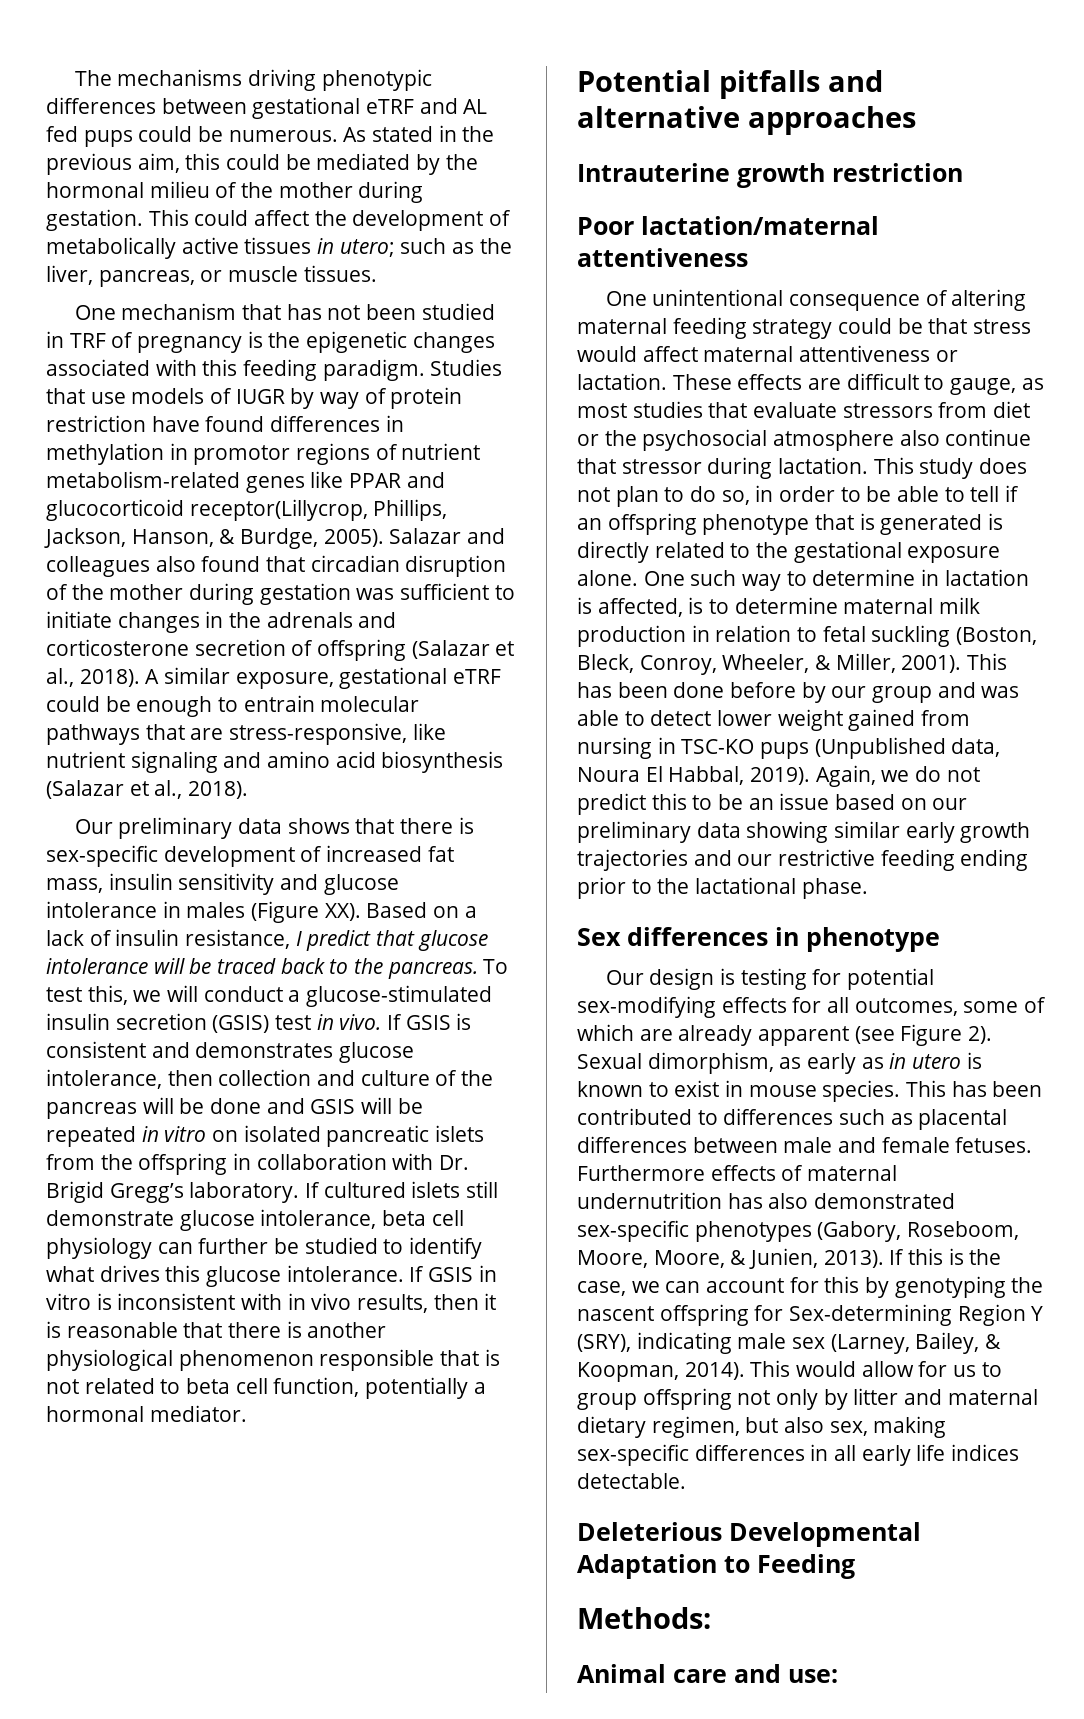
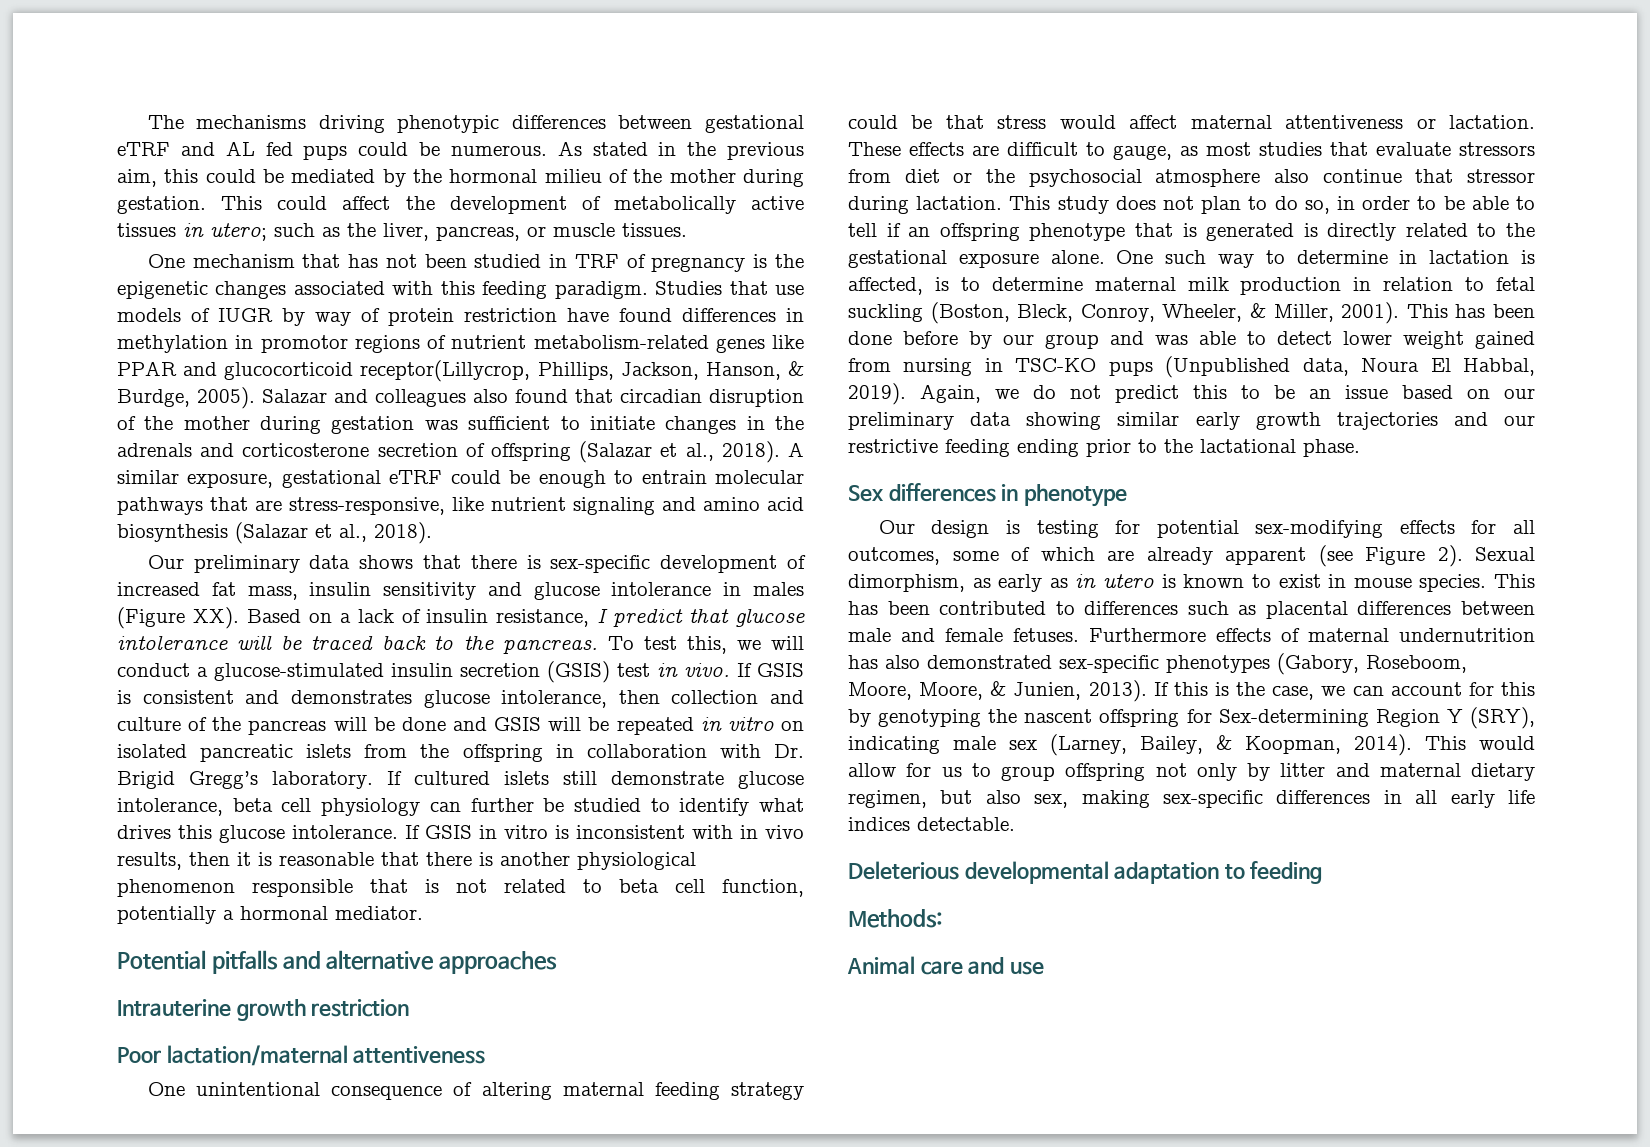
- Deleterious Developmental Adaptation to Feeding
+ Deleterious developmental adaptation to feeding
- Animal care and use:
+ Animal care and use

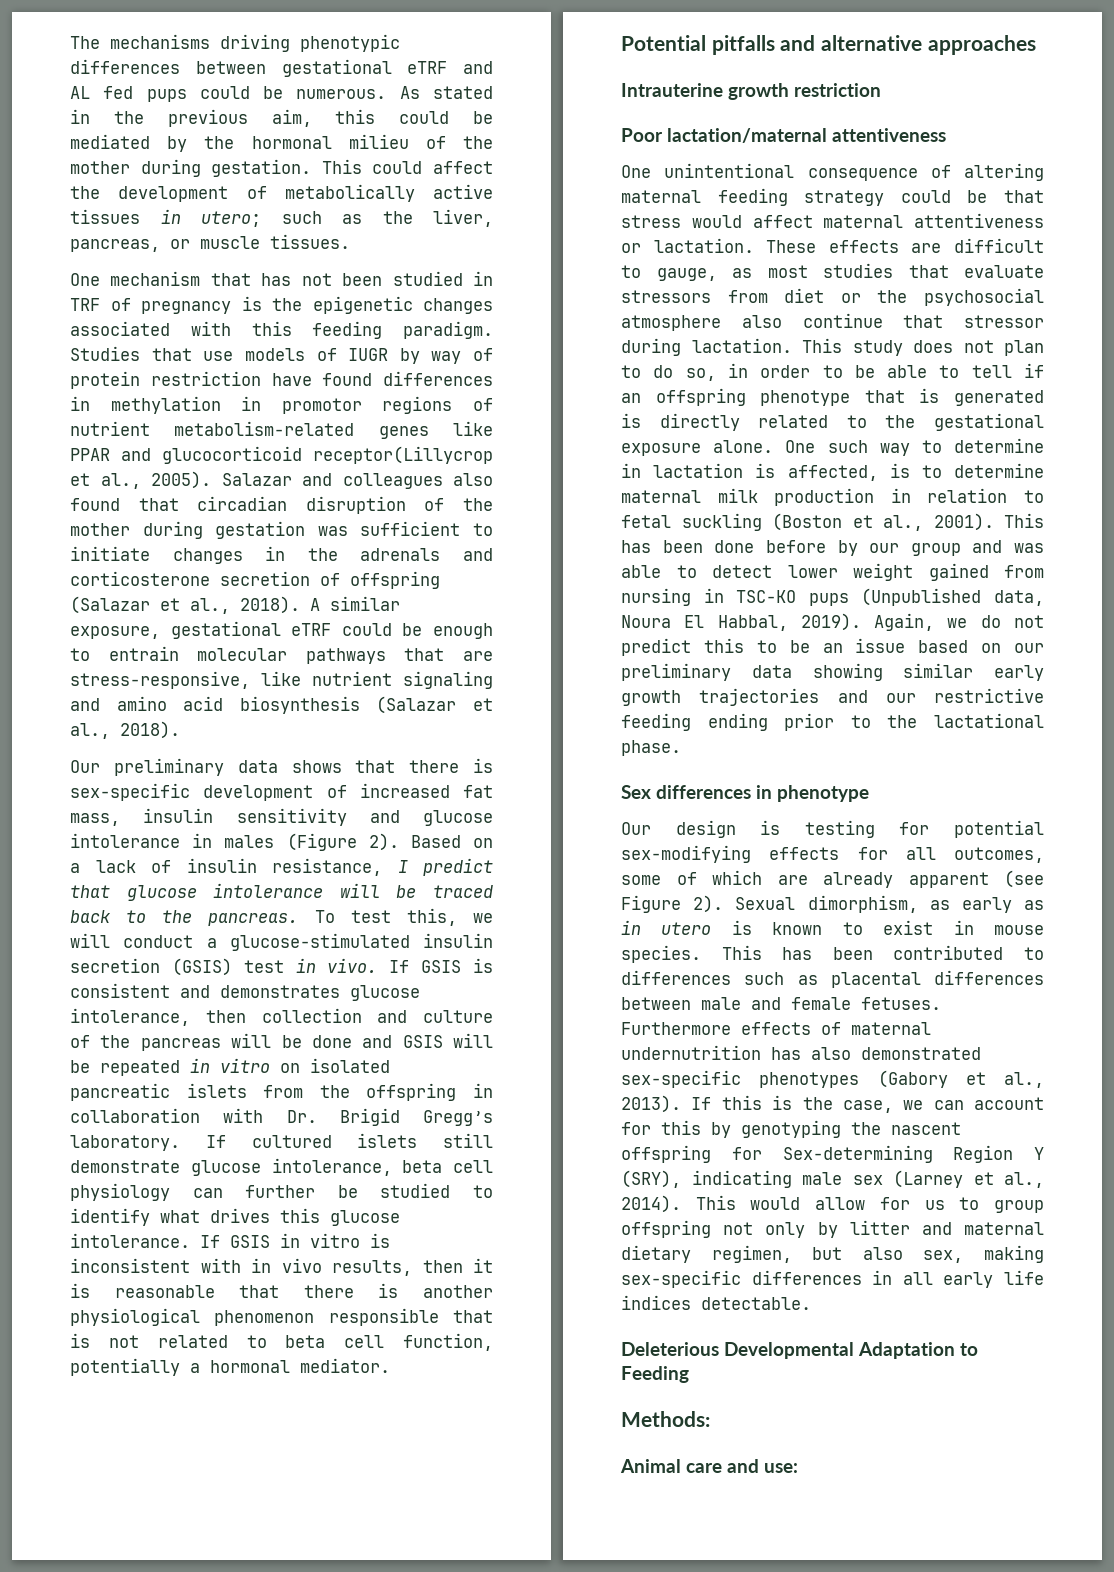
- Studies that use models of IUGR by way of protein restriction have found differences in methylation in promotor regions of nutrient metabolism-related genes like PPAR and glucocorticoid receptor(Lillycrop, Phillips, Jackson, Hanson, & Burdge, 2005).
+ Studies that use models of IUGR by way of protein restriction have found differences in methylation in promotor regions of nutrient metabolism-related genes like PPAR and glucocorticoid receptor(Lillycrop et al., 2005).
- Our preliminary data shows that there is sex-specific development of increased fat mass, insulin sensitivity and glucose intolerance in males (Figure XX). Based on a lack of insulin resistance, I predict that glucose intolerance will be traced back to the pancreas.
+ Our preliminary data shows that there is sex-specific development of increased fat mass, insulin sensitivity and glucose intolerance in males (Figure 2). Based on a lack of insulin resistance, I predict that glucose intolerance will be traced back to the pancreas.
- One such way to determine in lactation is affected, is to determine maternal milk production in relation to fetal suckling (Boston, Bleck, Conroy, Wheeler, & Miller, 2001).
+ One such way to determine in lactation is affected, is to determine maternal milk production in relation to fetal suckling (Boston et al., 2001).
- Furthermore effects of maternal undernutrition has also demonstrated sex-specific phenotypes (Gabory, Roseboom, Moore, Moore, & Junien, 2013).
+ Furthermore effects of maternal undernutrition has also demonstrated sex-specific phenotypes (Gabory et al., 2013).
- If this is the case, we can account for this by genotyping the nascent offspring for Sex-determining Region Y (SRY), indicating male sex (Larney, Bailey, & Koopman, 2014).
+ If this is the case, we can account for this by genotyping the nascent offspring for Sex-determining Region Y (SRY), indicating male sex (Larney et al., 2014).
- Deleterious developmental adaptation to feeding
+ Deleterious Developmental Adaptation to Feeding
- Animal care and use
+ Animal care and use:

